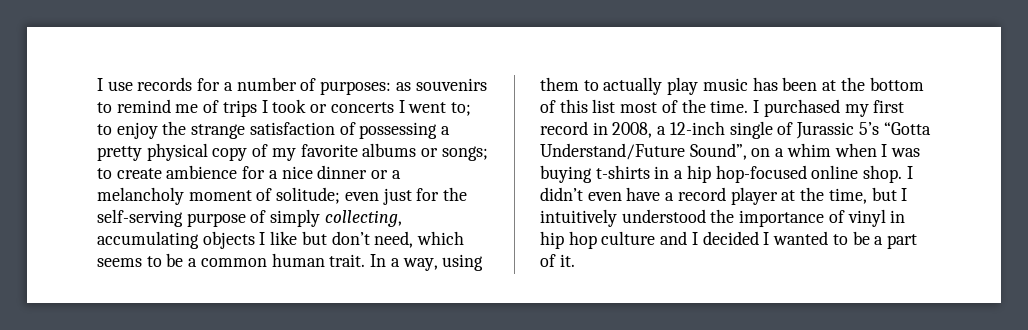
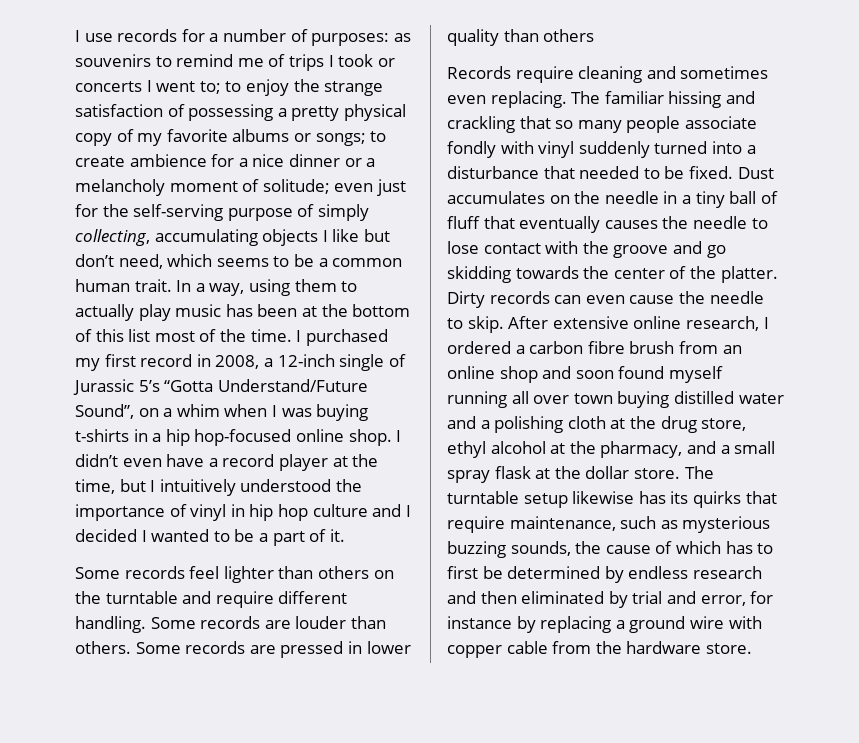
+ Some records feel lighter than others on the turntable and require different handling. Some records are louder than others. Some records are pressed in lower quality than others
+ Records require cleaning and sometimes even replacing. The familiar hissing and crackling that so many people associate fondly with vinyl suddenly turned into a disturbance that needed to be fixed. Dust accumulates on the needle in a tiny ball of fluff that eventually causes the needle to lose contact with the groove and go skidding towards the center of the platter. Dirty records can even cause the needle to skip. After extensive online research, I ordered a carbon fibre brush from an online shop and soon found myself running all over town buying distilled water and a polishing cloth at the drug store, ethyl alcohol at the pharmacy, and a small spray flask at the dollar store. The turntable setup likewise has its quirks that require maintenance, such as mysterious buzzing sounds, the cause of which has to first be determined by endless research and then eliminated by trial and error, for instance by replacing a ground wire with copper cable from the hardware store.

